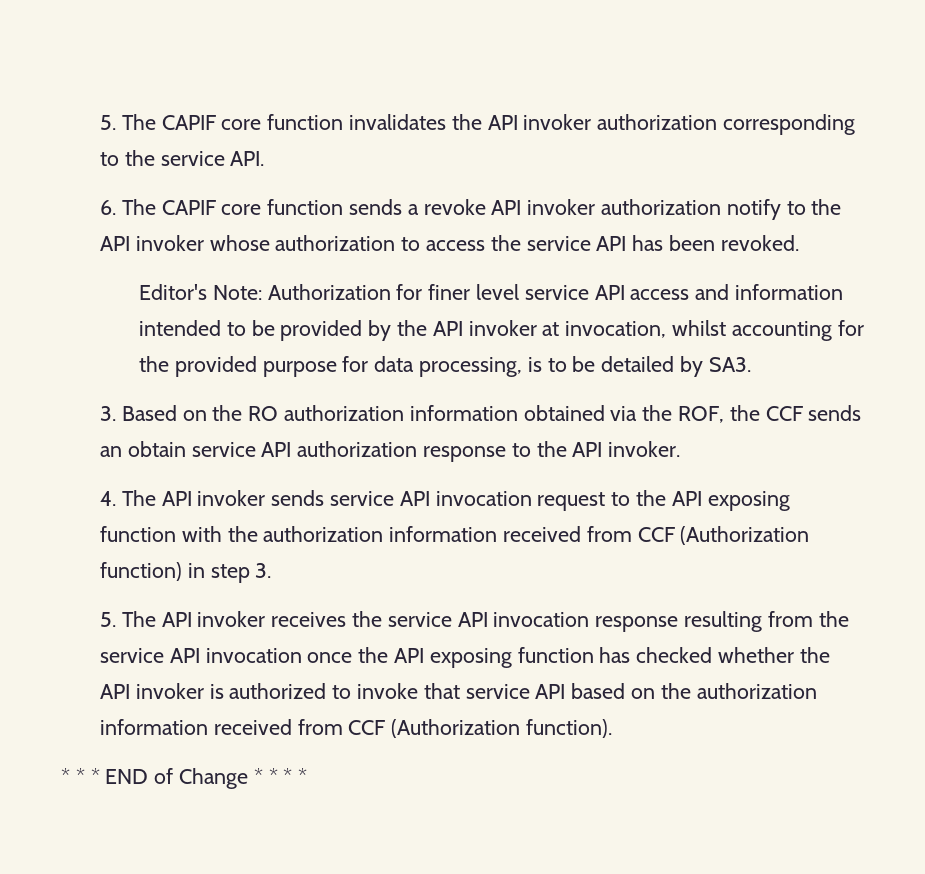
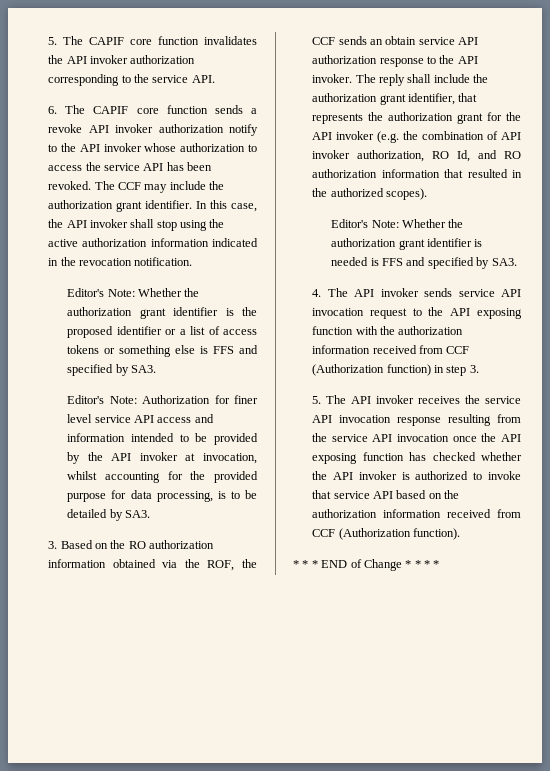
+ The CCF may include the authorization grant identifier. In this case, the API invoker shall stop using the active authorization information indicated in the revocation notification.
+ Editor's Note: Whether the authorization grant identifier is the proposed identifier or a list of access tokens or something else is FFS and specified by SA3.
+ The reply shall include the authorization grant identifier, that represents the authorization grant for the API invoker (e.g. the combination of API invoker authorization, RO Id, and RO authorization information that resulted in the authorized scopes).
+ Editor's Note: Whether the authorization grant identifier is needed is FFS and specified by SA3.

